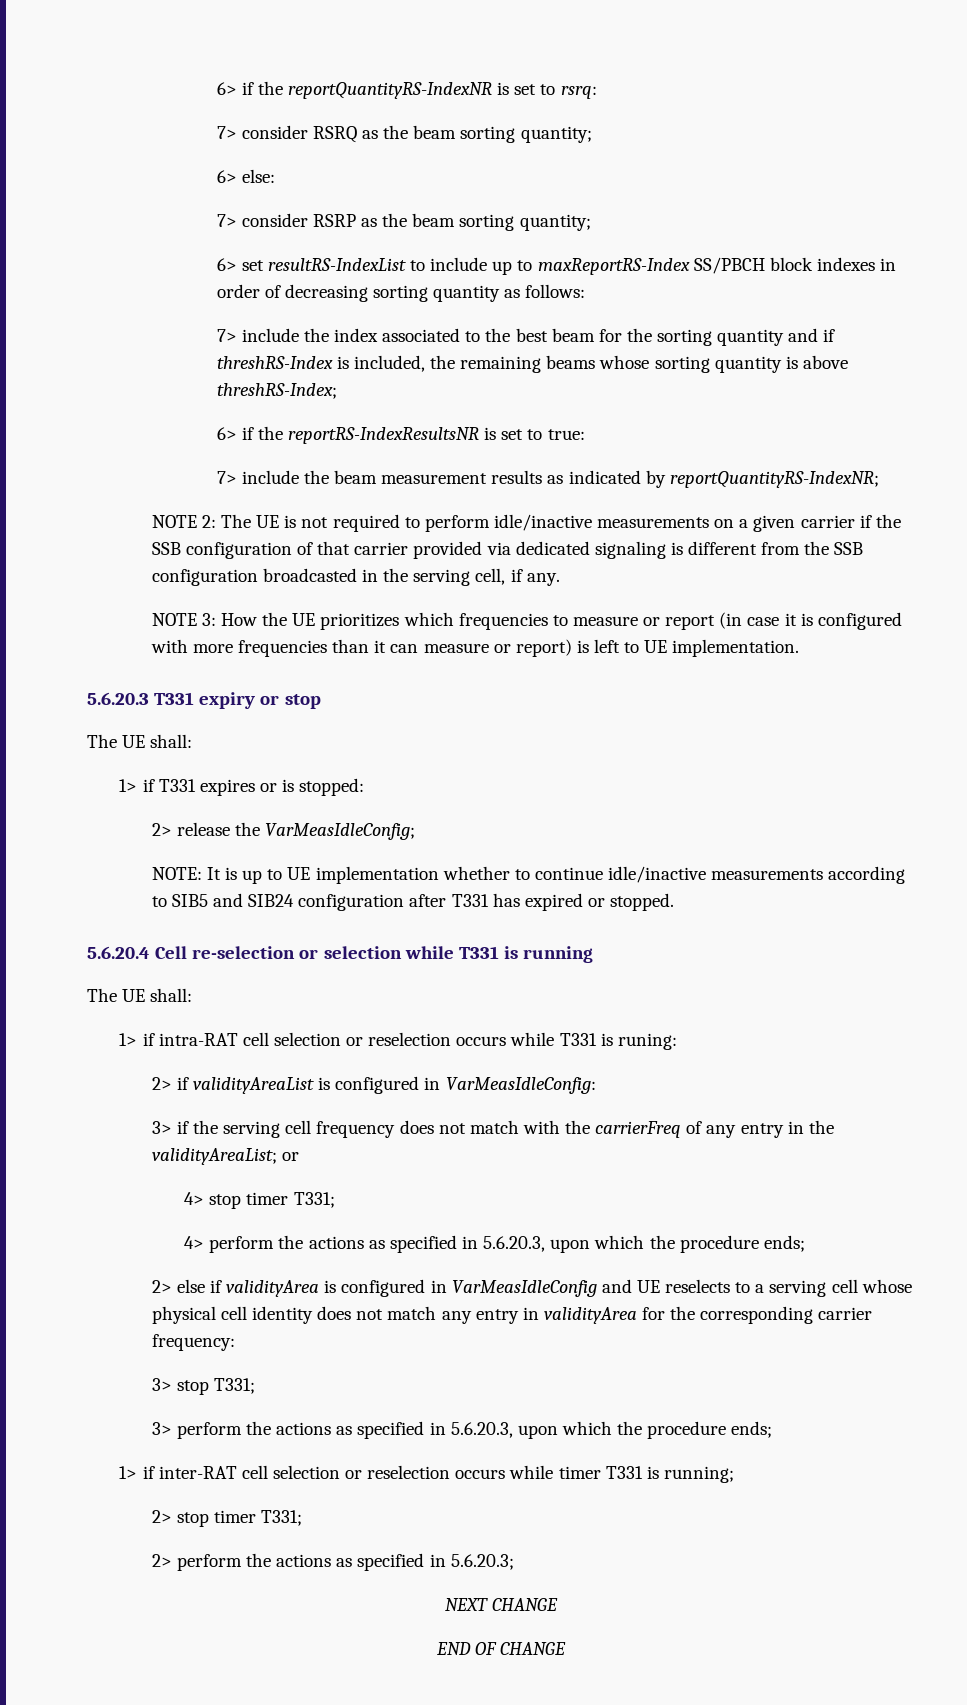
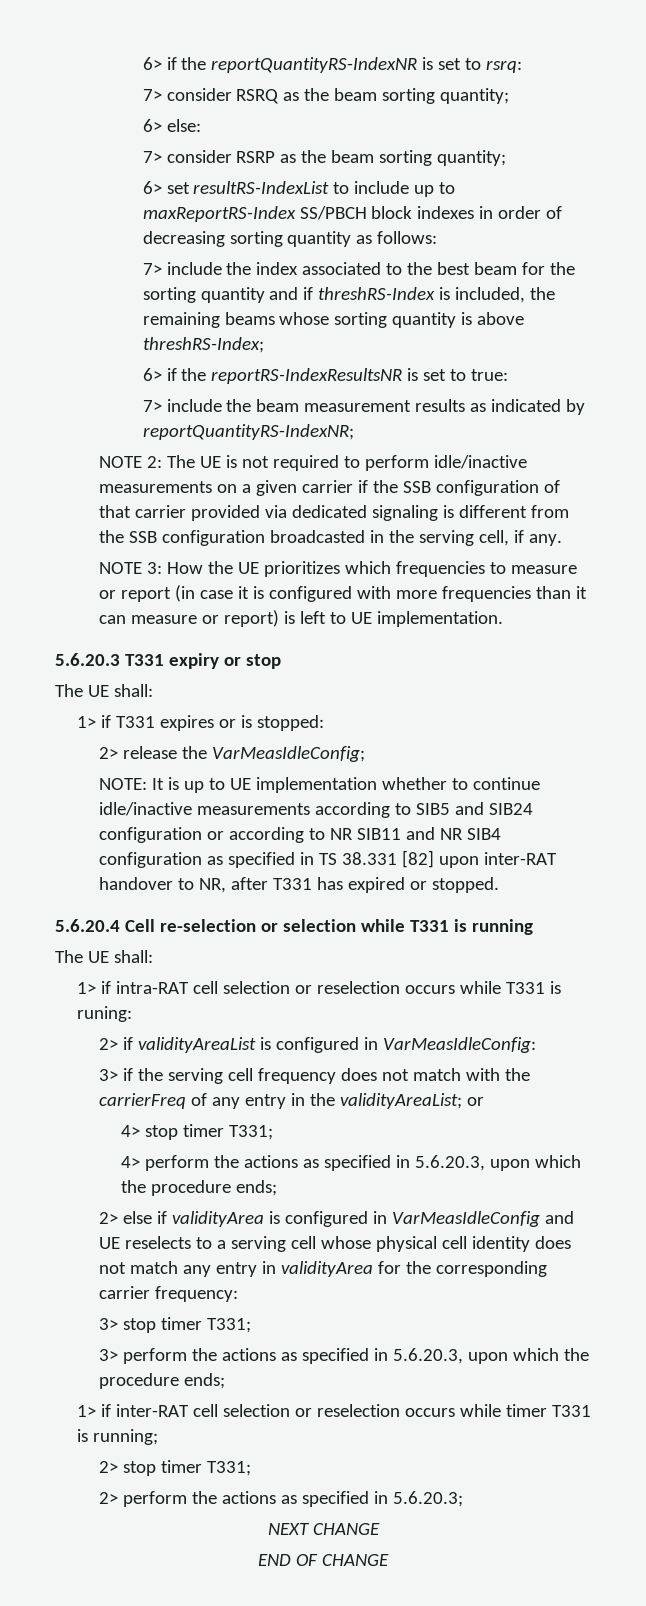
- NOTE: It is up to UE implementation whether to continue idle/inactive measurements according to SIB5 and SIB24 configuration after T331 has expired or stopped.
+ NOTE: It is up to UE implementation whether to continue idle/inactive measurements according to SIB5 and SIB24 configuration or according to NR SIB11 and NR SIB4 configuration as specified in TS 38.331 [82] upon inter-RAT handover to NR, after T331 has expired or stopped.
- 3> stop T331;
+ 3> stop timer T331;

